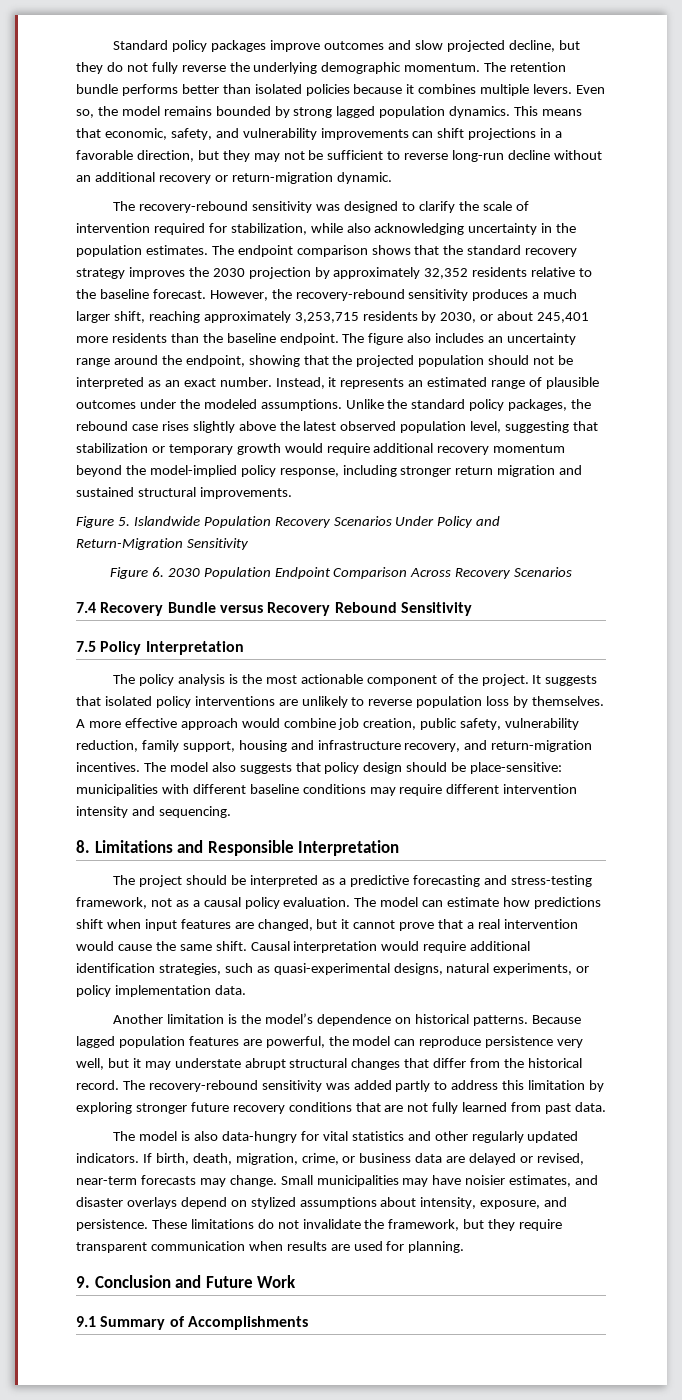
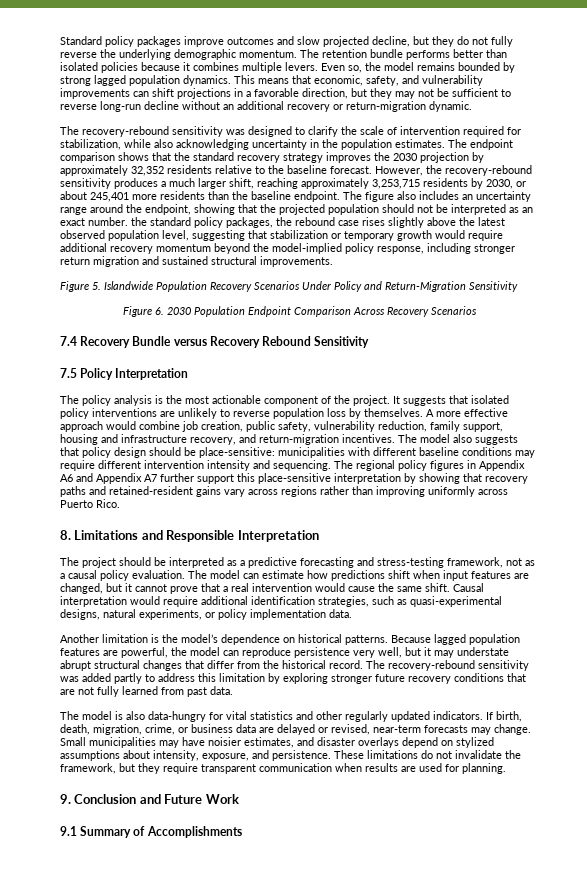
- The figure also includes an uncertainty range around the endpoint, showing that the projected population should not be interpreted as an exact number. Instead, it represents an estimated range of plausible outcomes under the modeled assumptions. Unlike the standard policy packages, the rebound case rises slightly above the latest observed population level, suggesting that stabilization or temporary growth would require additional recovery momentum beyond the model-implied policy response, including stronger return migration and sustained structural improvements.
+ The figure also includes an uncertainty range around the endpoint, showing that the projected population should not be interpreted as an exact number. the standard policy packages, the rebound case rises slightly above the latest observed population level, suggesting that stabilization or temporary growth would require additional recovery momentum beyond the model-implied policy response, including stronger return migration and sustained structural improvements.
+ The regional policy figures in Appendix A6 and Appendix A7 further support this place-sensitive interpretation by showing that recovery paths and retained-resident gains vary across regions rather than improving uniformly across Puerto Rico.

